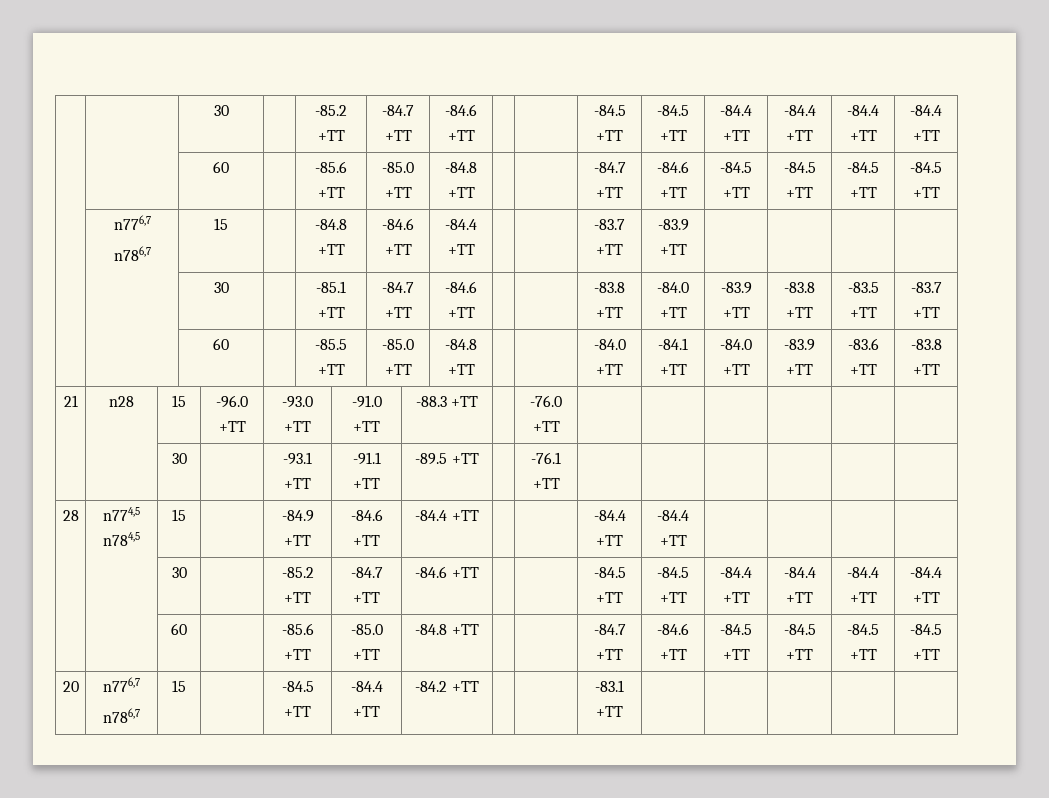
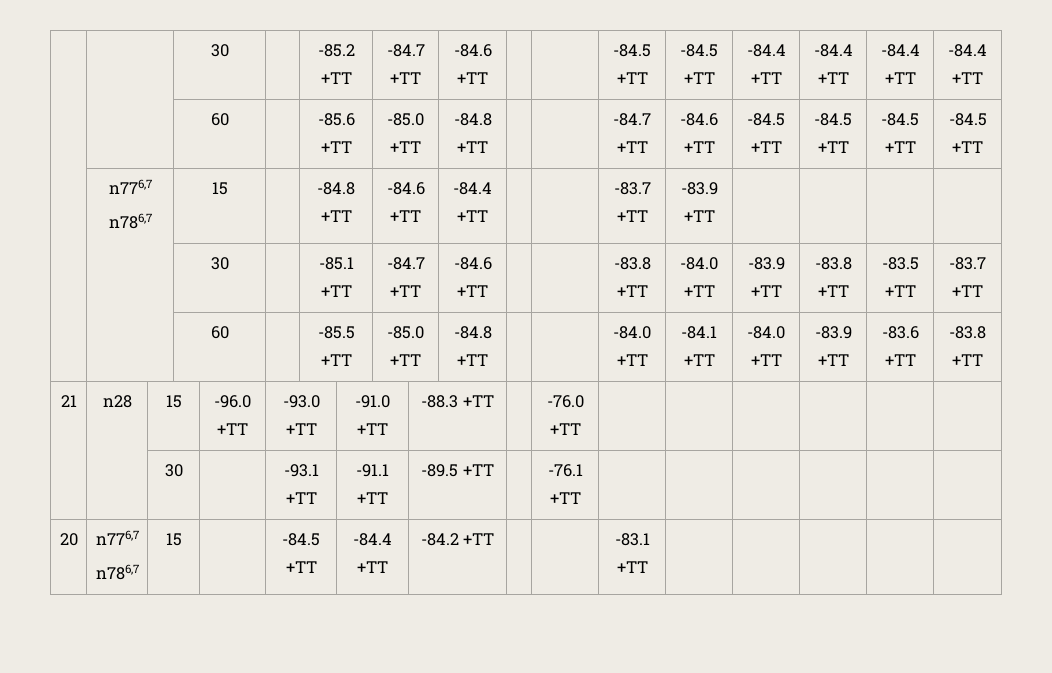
- 28 | n774,5 n784,5 | 15 | | -84.9 +TT | -84.6 +TT | -84.4 +TT | | | -84.4 +TT | -84.4 +TT | | | |
- | | 30 | | -85.2 +TT | -84.7 +TT | -84.6 +TT | | | -84.5 +TT | -84.5 +TT | -84.4 +TT | -84.4 +TT | -84.4 +TT | -84.4 +TT
- | | 60 | | -85.6 +TT | -85.0 +TT | -84.8 +TT | | | -84.7 +TT | -84.6 +TT | -84.5 +TT | -84.5 +TT | -84.5 +TT | -84.5 +TT

